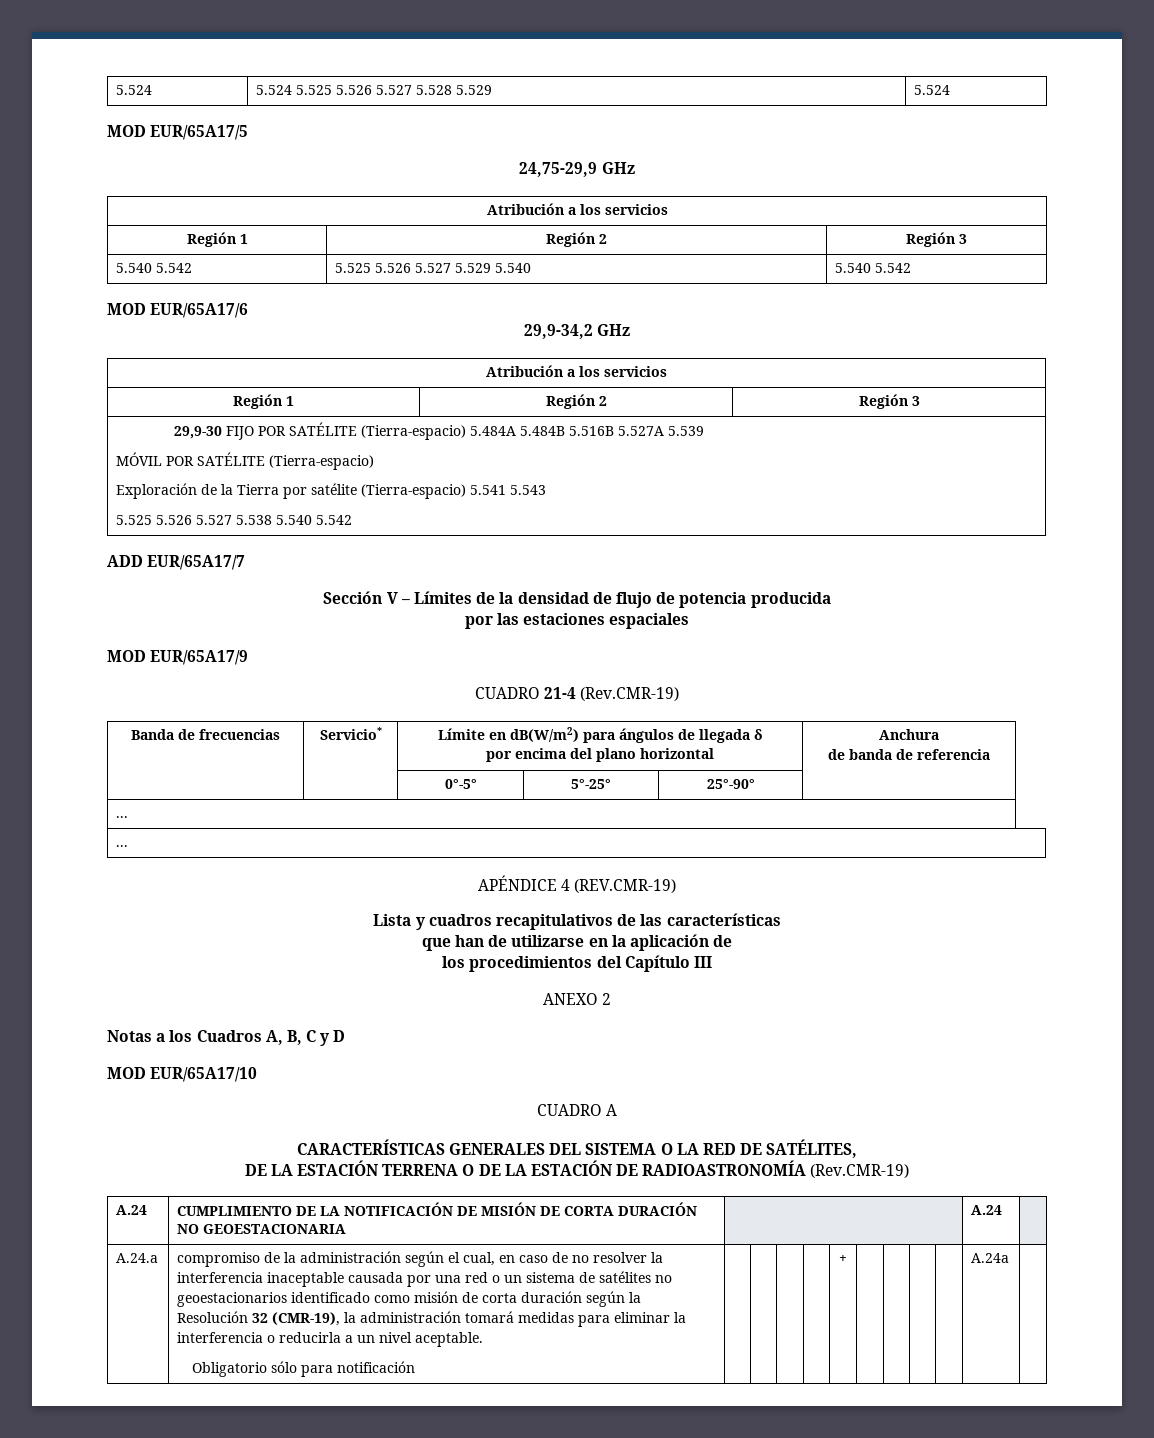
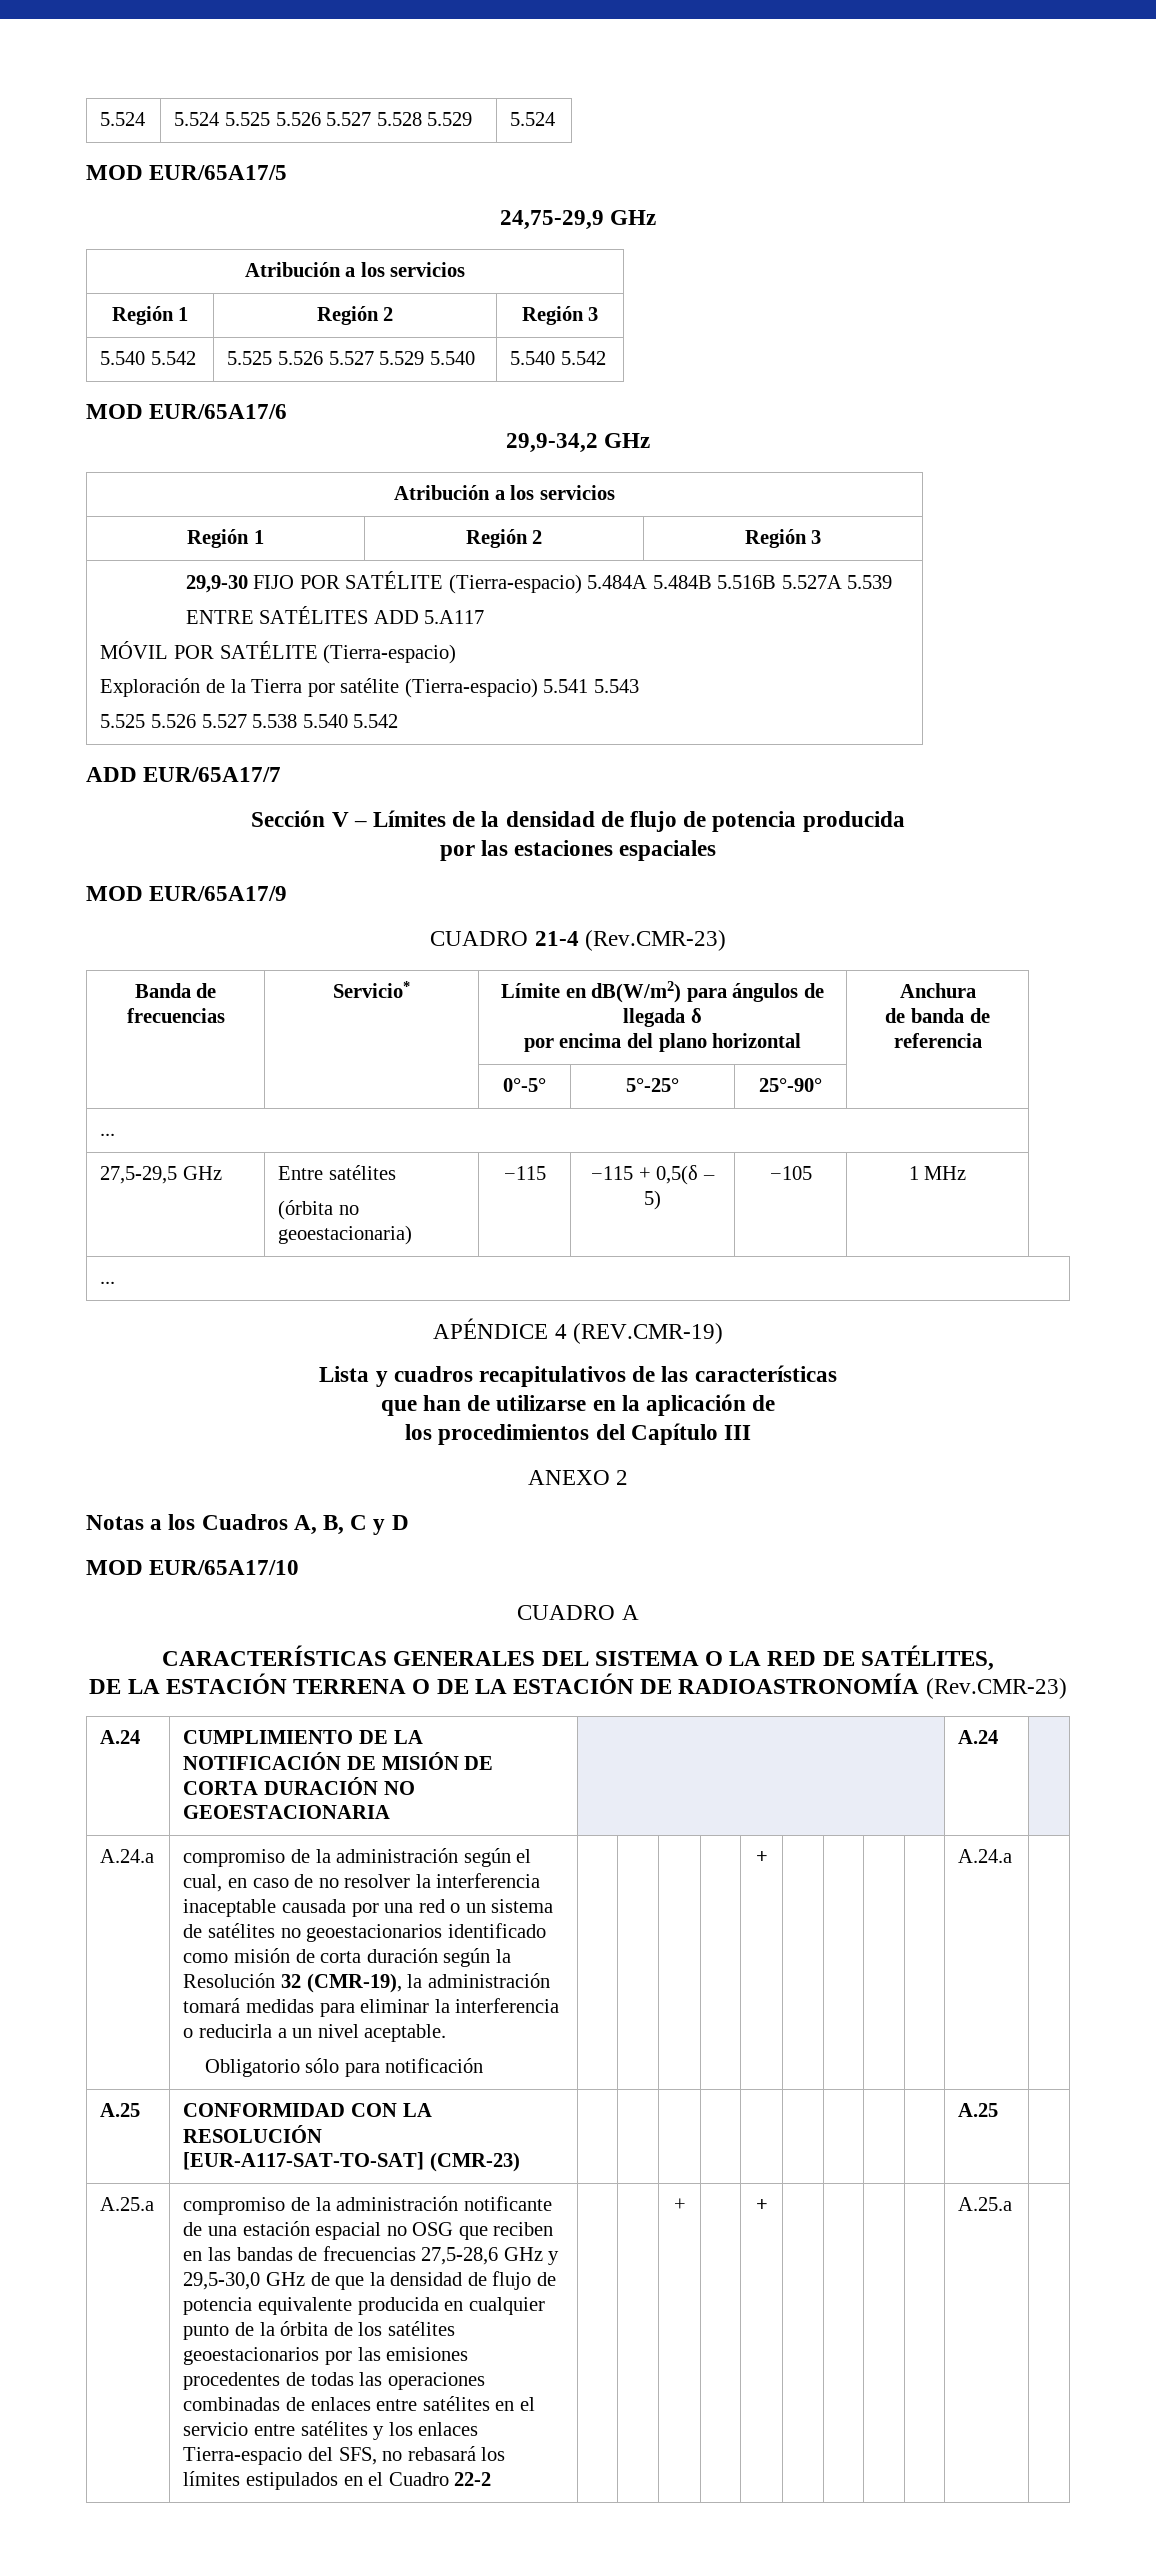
  29,9-30 FIJO POR SATÉLITE (Tierra-espacio) 5.484A 5.484B 5.516B 5.527A 5.539
+ ENTRE SATÉLITES ADD 5.A117
- CUADRO 21-4 (Rev.CMR-19)
+ CUADRO 21-4 (Rev.CMR-23)
+ 27,5-29,5 GHz | Entre satélites
+ (órbita no geoestacionaria) | −115 | −115 + 0,5(δ – 5) | −105 | 1 MHz
- DE LA ESTACIÓN TERRENA O DE LA ESTACIÓN DE RADIOASTRONOMÍA (Rev.CMR-19)
+ DE LA ESTACIÓN TERRENA O DE LA ESTACIÓN DE RADIOASTRONOMÍA (Rev.CMR-23)
- + | | | | | A.24a
+ + | | | | | A.24.a |
+ A.25 | CONFORMIDAD CON LA RESOLUCIÓN [EUR-A117-SAT-TO-SAT] (CMR-23) | | | | | | | | | | A.25 |
+ A.25.a | compromiso de la administración notificante de una estación espacial no OSG que reciben en las bandas de frecuencias 27,5-28,6 GHz y 29,5-30,0 GHz de que la densidad de flujo de potencia equivalente producida en cualquier punto de la órbita de los satélites geoestacionarios por las emisiones procedentes de todas las operaciones combinadas de enlaces entre satélites en el servicio entre satélites y los enlaces Tierra-espacio del SFS, no rebasará los límites estipulados en el Cuadro 22-2 | | | + | | + | | | | | A.25.a

